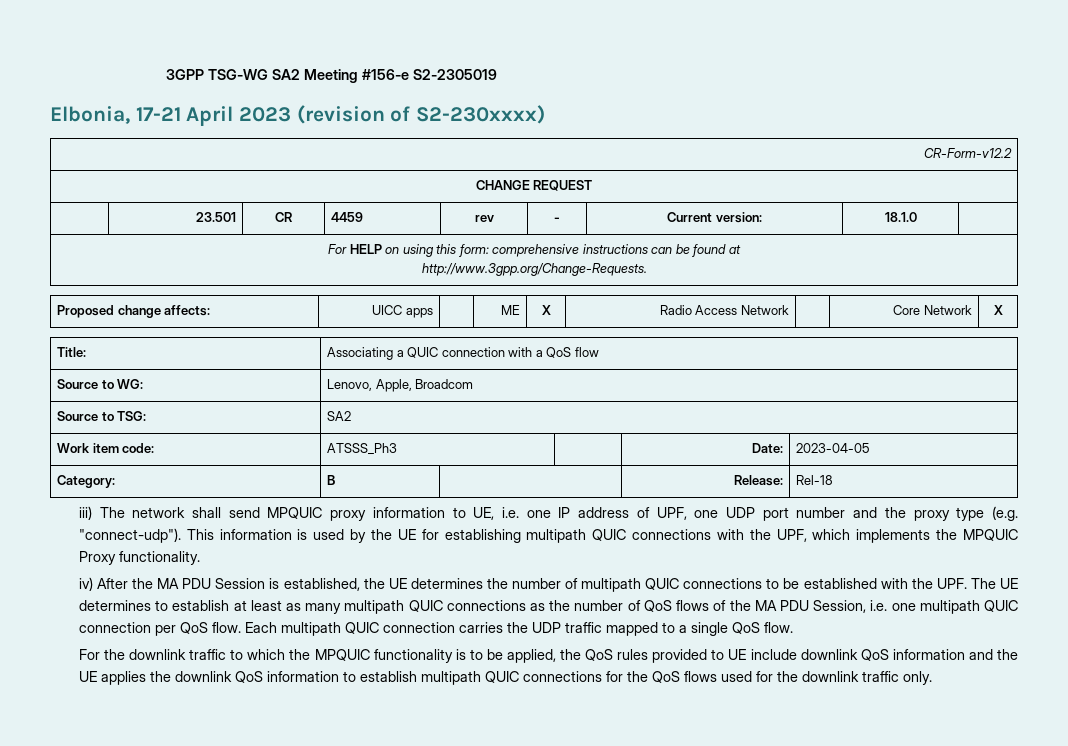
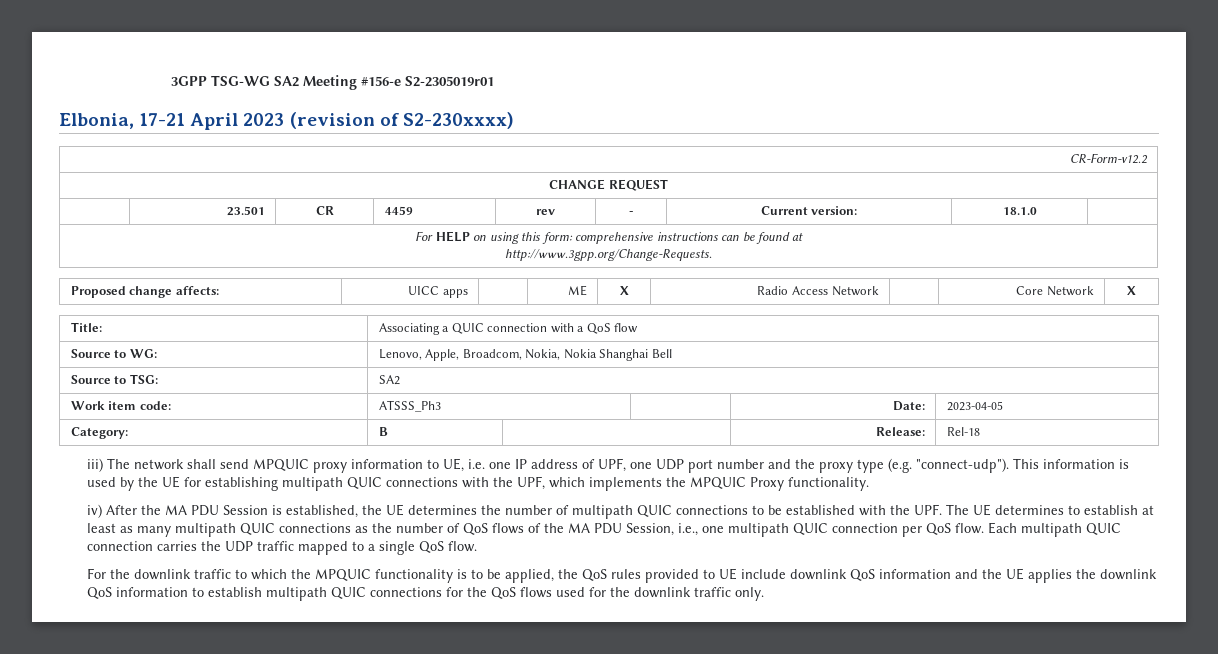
- 3GPP TSG-WG SA2 Meeting #156-e S2-2305019
+ 3GPP TSG-WG SA2 Meeting #156-e S2-2305019r01
- Source to WG: | Lenovo, Apple, Broadcom
+ Source to WG: | Lenovo, Apple, Broadcom, Nokia, Nokia Shanghai Bell
- iv) After the MA PDU Session is established, the UE determines the number of multipath QUIC connections to be established with the UPF. The UE determines to establish at least as many multipath QUIC connections as the number of QoS flows of the MA PDU Session, i.e. one multipath QUIC connection per QoS flow.
+ iv) After the MA PDU Session is established, the UE determines the number of multipath QUIC connections to be established with the UPF. The UE determines to establish at least as many multipath QUIC connections as the number of QoS flows of the MA PDU Session, i.e., one multipath QUIC connection per QoS flow.

